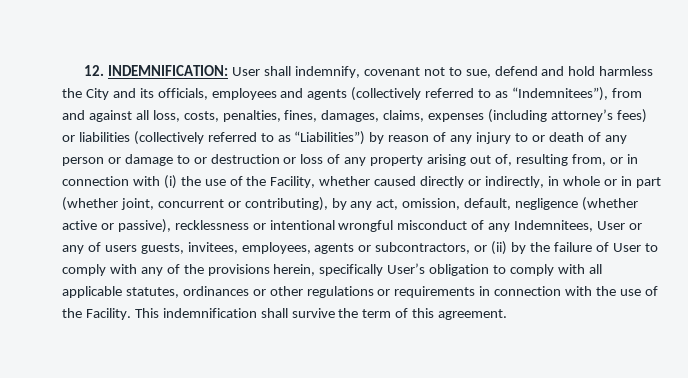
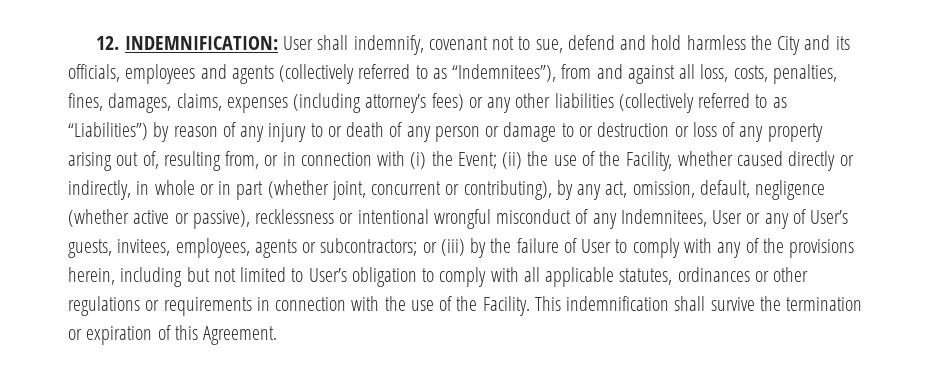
- User shall indemnify, covenant not to sue, defend and hold harmless the City and its officials, employees and agents (collectively referred to as “Indemnitees”), from and against all loss, costs, penalties, fines, damages, claims, expenses (including attorney’s fees) or liabilities (collectively referred to as “Liabilities”) by reason of any injury to or death of any person or damage to or destruction or loss of any property arising out of, resulting from, or in connection with (i) the use of the Facility, whether caused directly or indirectly, in whole or in part (whether joint, concurrent or contributing), by any act, omission, default, negligence (whether active or passive), recklessness or intentional wrongful misconduct of any Indemnitees, User or any of users guests, invitees, employees, agents or subcontractors, or (ii) by the failure of User to comply with any of the provisions herein, specifically User’s obligation to comply with all applicable statutes, ordinances or other regulations or requirements in connection with the use of the Facility.
+ User shall indemnify, covenant not to sue, defend and hold harmless the City and its officials, employees and agents (collectively referred to as “Indemnitees”), from and against all loss, costs, penalties, fines, damages, claims, expenses (including attorney’s fees) or any other liabilities (collectively referred to as “Liabilities”) by reason of any injury to or death of any person or damage to or destruction or loss of any property arising out of, resulting from, or in connection with (i) the Event; (ii) the use of the Facility, whether caused directly or indirectly, in whole or in part (whether joint, concurrent or contributing), by any act, omission, default, negligence (whether active or passive), recklessness or intentional wrongful misconduct of any Indemnitees, User or any of User’s guests, invitees, employees, agents or subcontractors; or (iii) by the failure of User to comply with any of the provisions herein, including but not limited to User’s obligation to comply with all applicable statutes, ordinances or other regulations or requirements in connection with the use of the Facility.
- This indemnification shall survive the term of this agreement.
+ This indemnification shall survive the termination or expiration of this Agreement.

